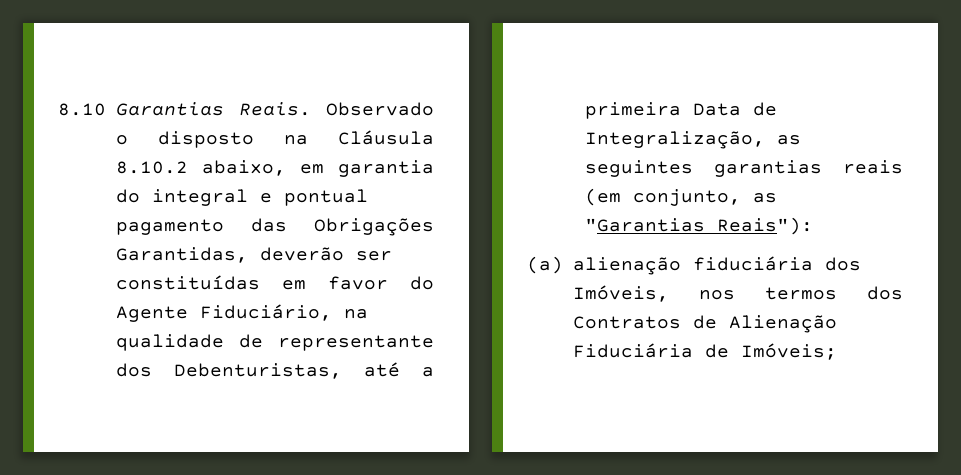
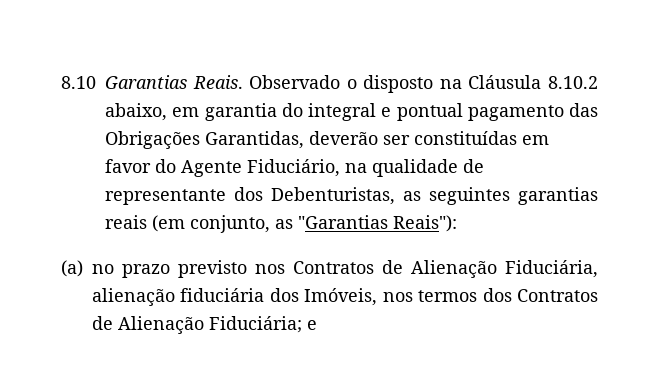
- Observado o disposto na Cláusula 8.10.2 abaixo, em garantia do integral e pontual pagamento das Obrigações Garantidas, deverão ser constituídas em favor do Agente Fiduciário, na qualidade de representante dos Debenturistas, até a primeira Data de Integralização, as seguintes garantias reais (em conjunto, as "Garantias Reais"):
+ Observado o disposto na Cláusula 8.10.2 abaixo, em garantia do integral e pontual pagamento das Obrigações Garantidas, deverão ser constituídas em favor do Agente Fiduciário, na qualidade de representante dos Debenturistas, as seguintes garantias reais (em conjunto, as "Garantias Reais"):
- (a) alienação fiduciária dos Imóveis, nos termos dos Contratos de Alienação Fiduciária de Imóveis;
+ (a) no prazo previsto nos Contratos de Alienação Fiduciária, alienação fiduciária dos Imóveis, nos termos dos Contratos de Alienação Fiduciária; e

